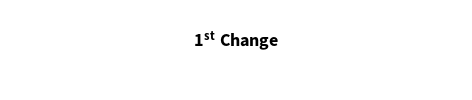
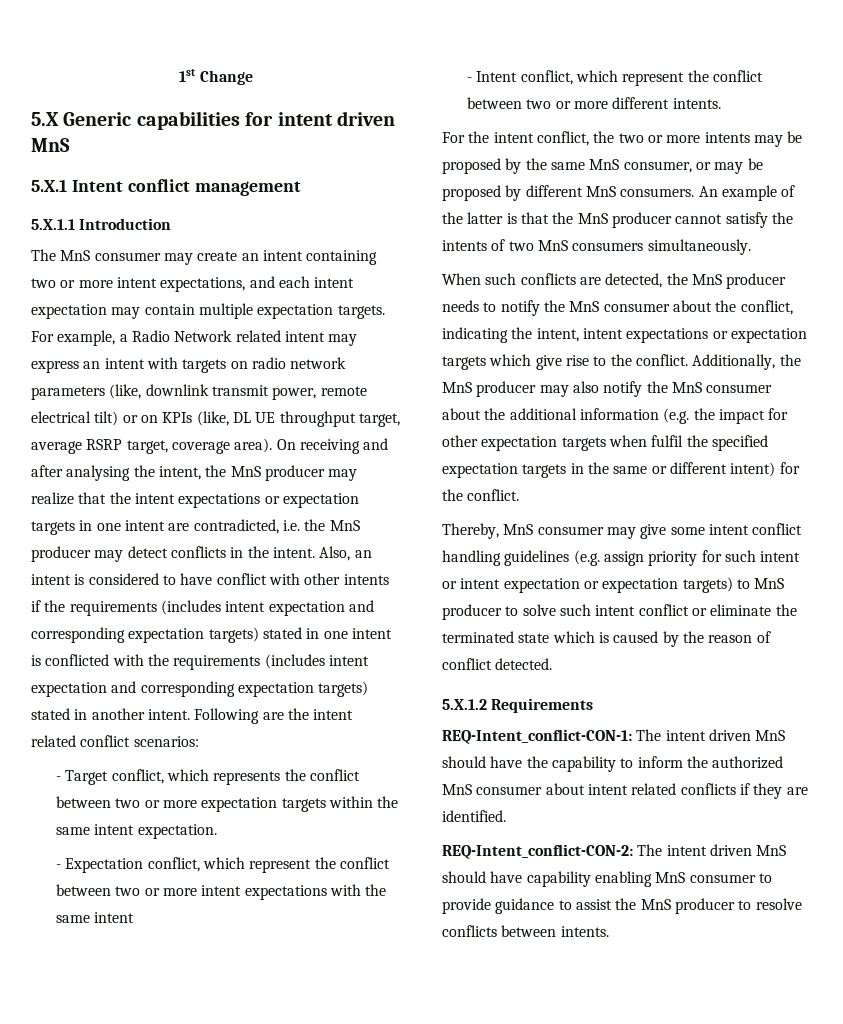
+ 5.X Generic capabilities for intent driven MnS
+ 5.X.1 Intent conflict management
+ 5.X.1.1 Introduction
+ The MnS consumer may create an intent containing two or more intent expectations, and each intent expectation may contain multiple expectation targets. For example, a Radio Network related intent may express an intent with targets on radio network parameters (like, downlink transmit power, remote electrical tilt) or on KPIs (like, DL UE throughput target, average RSRP target, coverage area). On receiving and after analysing the intent, the MnS producer may realize that the intent expectations or expectation targets in one intent are contradicted, i.e. the MnS producer may detect conflicts in the intent. Also, an intent is considered to have conflict with other intents if the requirements (includes intent expectation and corresponding expectation targets) stated in one intent is conflicted with the requirements (includes intent expectation and corresponding expectation targets) stated in another intent. Following are the intent related conflict scenarios:
+ - Target conflict, which represents the conflict between two or more expectation targets within the same intent expectation.
+ - Expectation conflict, which represent the conflict between two or more intent expectations with the same intent
+ - Intent conflict, which represent the conflict between two or more different intents.
+ For the intent conflict, the two or more intents may be proposed by the same MnS consumer, or may be proposed by different MnS consumers. An example of the latter is that the MnS producer cannot satisfy the intents of two MnS consumers simultaneously.
+ When such conflicts are detected, the MnS producer needs to notify the MnS consumer about the conflict, indicating the intent, intent expectations or expectation targets which give rise to the conflict. Additionally, the MnS producer may also notify the MnS consumer about the additional information (e.g. the impact for other expectation targets when fulfil the specified expectation targets in the same or different intent) for the conflict.
+ Thereby, MnS consumer may give some intent conflict handling guidelines (e.g. assign priority for such intent or intent expectation or expectation targets) to MnS producer to solve such intent conflict or eliminate the terminated state which is caused by the reason of conflict detected.
+ 5.X.1.2 Requirements
+ REQ-Intent_conflict-CON-1: The intent driven MnS should have the capability to inform the authorized MnS consumer about intent related conflicts if they are identified.
+ REQ-Intent_conflict-CON-2: The intent driven MnS should have capability enabling MnS consumer to provide guidance to assist the MnS producer to resolve conflicts between intents.

